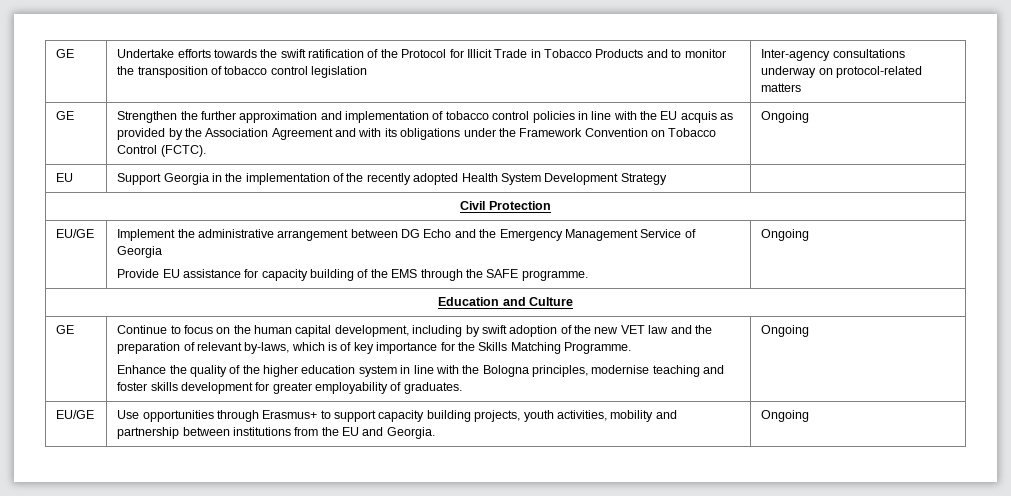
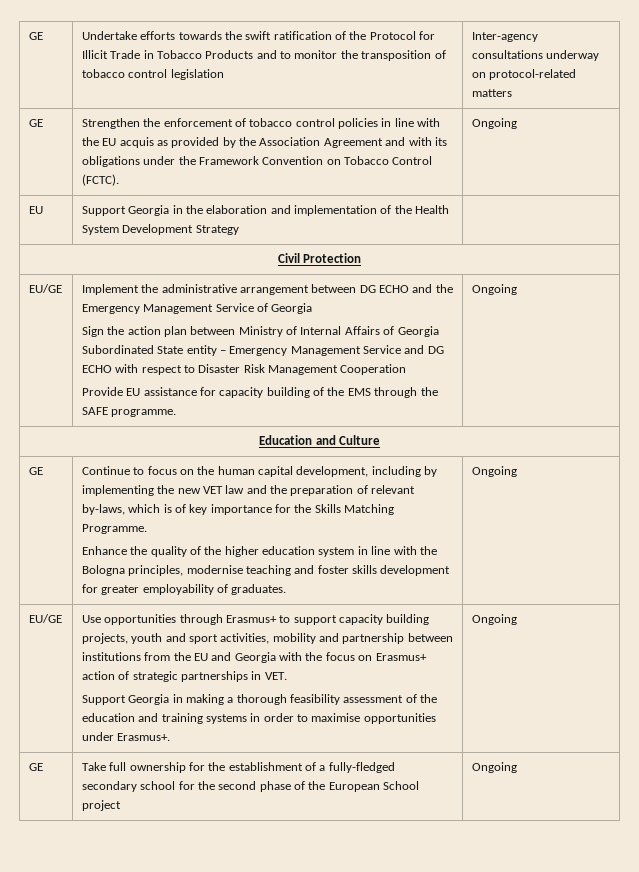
- GE | Strengthen the further approximation and implementation of tobacco control policies in line with the EU acquis as provided by the Association Agreement and with its obligations under the Framework Convention on Tobacco Control (FCTC). | Ongoing
+ GE | Strengthen the enforcement of tobacco control policies in line with the EU acquis as provided by the Association Agreement and with its obligations under the Framework Convention on Tobacco Control (FCTC). | Ongoing
- EU | Support Georgia in the implementation of the recently adopted Health System Development Strategy |
+ EU | Support Georgia in the elaboration and implementation of the Health System Development Strategy |
- Implement the administrative arrangement between DG Echo and the Emergency Management Service of Georgia
+ Implement the administrative arrangement between DG ECHO and the Emergency Management Service of Georgia
+ Sign the action plan between Ministry of Internal Affairs of Georgia Subordinated State entity – Emergency Management Service and DG ECHO with respect to Disaster Risk Management Cooperation
- Continue to focus on the human capital development, including by swift adoption of the new VET law and the preparation of relevant by-laws, which is of key importance for the Skills Matching Programme.
+ Continue to focus on the human capital development, including by implementing the new VET law and the preparation of relevant by-laws, which is of key importance for the Skills Matching Programme.
- Use opportunities through Erasmus+ to support capacity building projects, youth activities, mobility and partnership between institutions from the EU and Georgia. | Ongoing
+ Use opportunities through Erasmus+ to support capacity building projects, youth and sport activities, mobility and partnership between institutions from the EU and Georgia with the focus on Erasmus+ action of strategic partnerships in VET.
+ Support Georgia in making a thorough feasibility assessment of the education and training systems in order to maximise opportunities under Erasmus+. | Ongoing
+ GE | Take full ownership for the establishment of a fully-fledged secondary school for the second phase of the European School project | Ongoing

